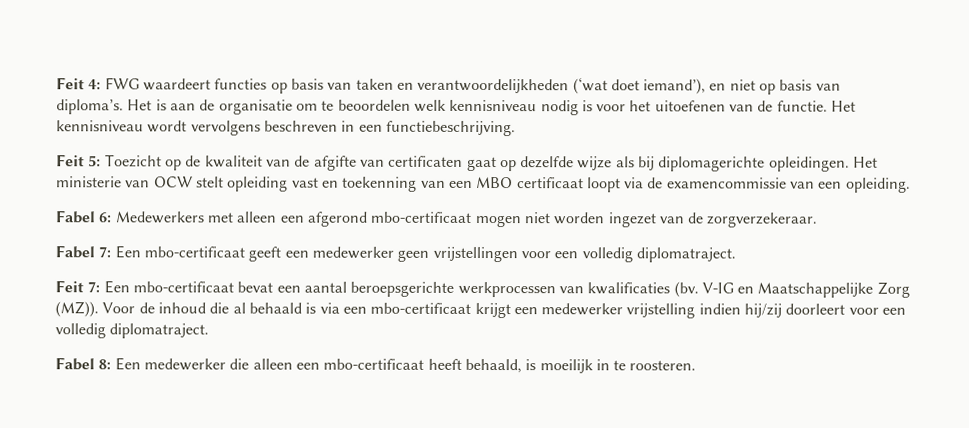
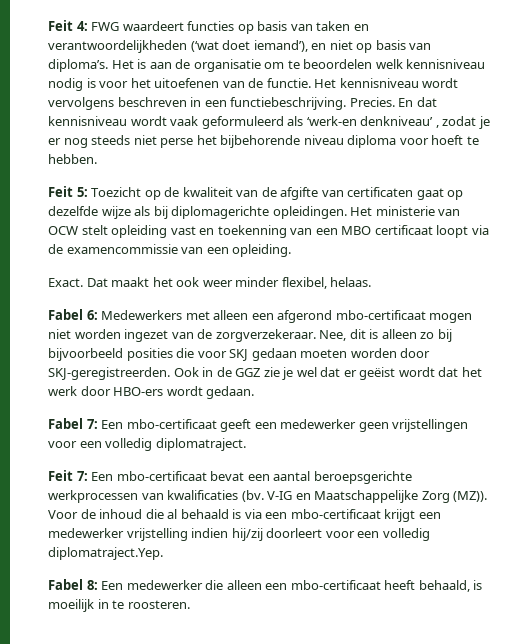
+ Precies. En dat kennisniveau wordt vaak geformuleerd als ‘werk-en denkniveau’ , zodat je er nog steeds niet perse het bijbehorende niveau diploma voor hoeft te hebben.
+ Exact. Dat maakt het ook weer minder flexibel, helaas.
+ Nee, dit is alleen zo bij bijvoorbeeld posities die voor SKJ gedaan moeten worden door SKJ-geregistreerden. Ook in de GGZ zie je wel dat er geëist wordt dat het werk door HBO-ers wordt gedaan.
- Voor de inhoud die al behaald is via een mbo-certificaat krijgt een medewerker vrijstelling indien hij/zij doorleert voor een volledig diplomatraject.
+ Voor de inhoud die al behaald is via een mbo-certificaat krijgt een medewerker vrijstelling indien hij/zij doorleert voor een volledig diplomatraject.Yep.

